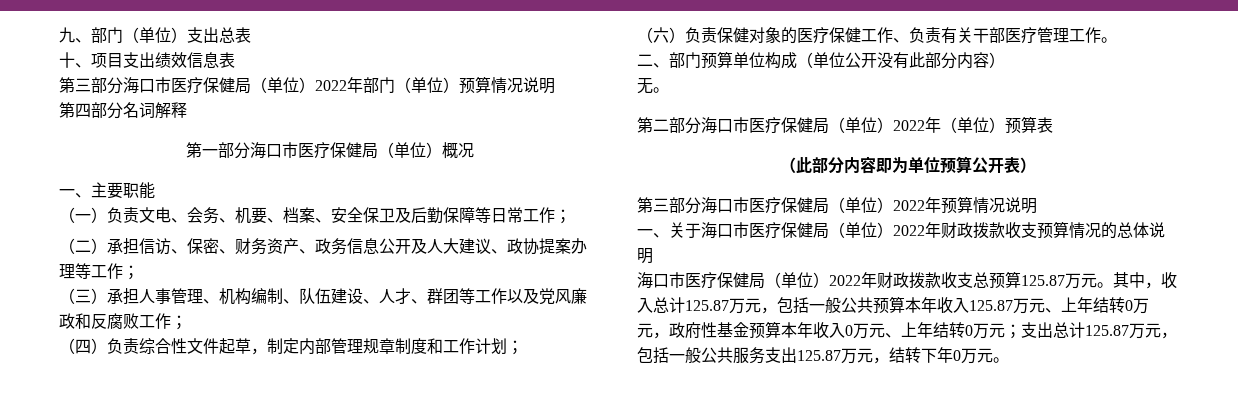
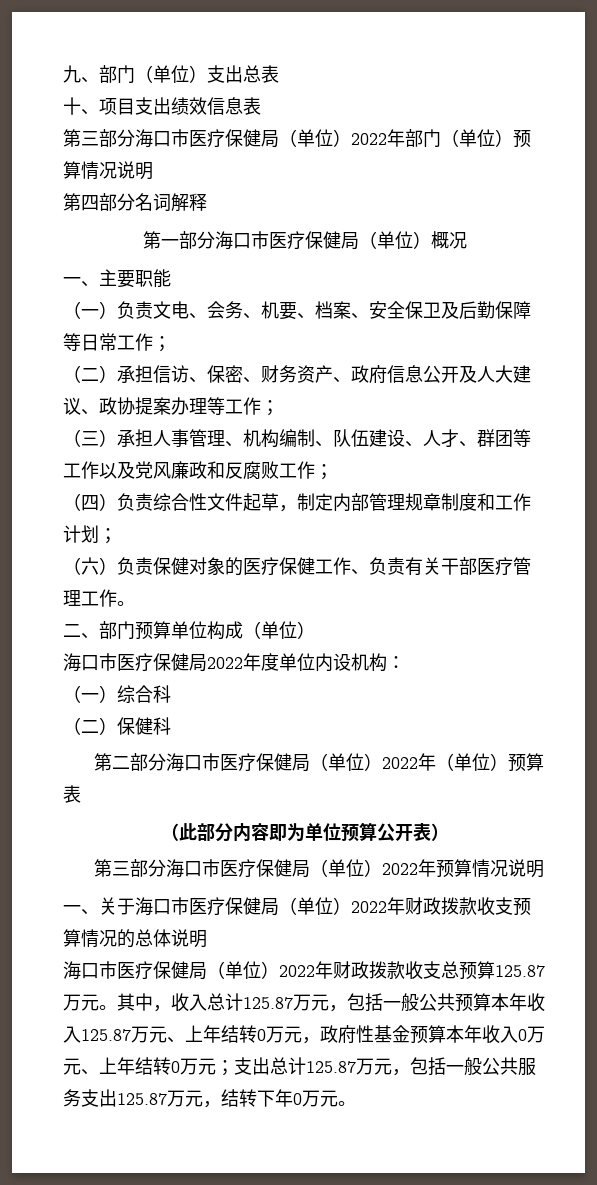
- （二）承担信访、保密、财务资产、政务信息公开及人大建议、政协提案办理等工作；
+ （二）承担信访、保密、财务资产、政府信息公开及人大建议、政协提案办理等工作；
- 二、部门预算单位构成（单位公开没有此部分内容）
- 无。
+ 二、部门预算单位构成（单位）
+ 海口市医疗保健局2022年度单位内设机构：
+ （一）综合科
+ （二）保健科

